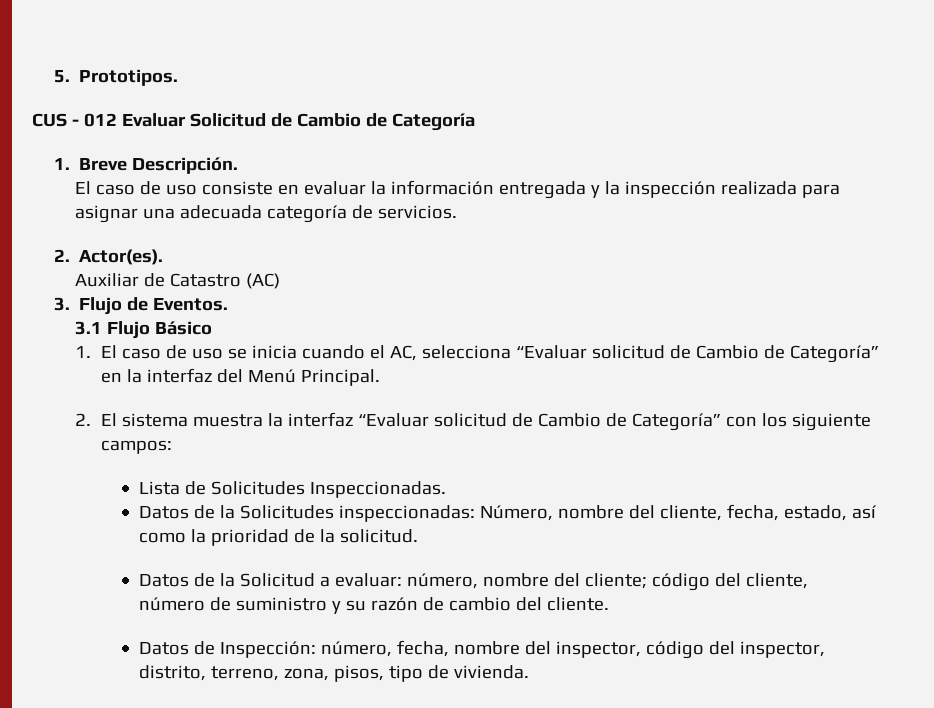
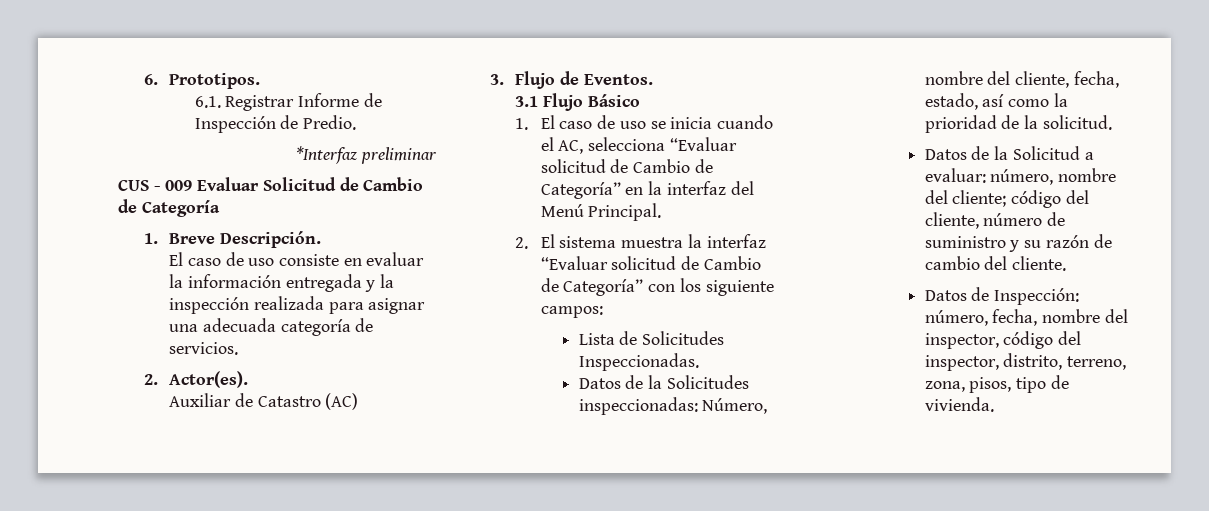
- 5. Prototipos.
+ 6. Prototipos.
+ 6.1. Registrar Informe de Inspección de Predio.
+ *Interfaz preliminar
- CUS - 012 Evaluar Solicitud de Cambio de Categoría
+ CUS - 009 Evaluar Solicitud de Cambio de Categoría

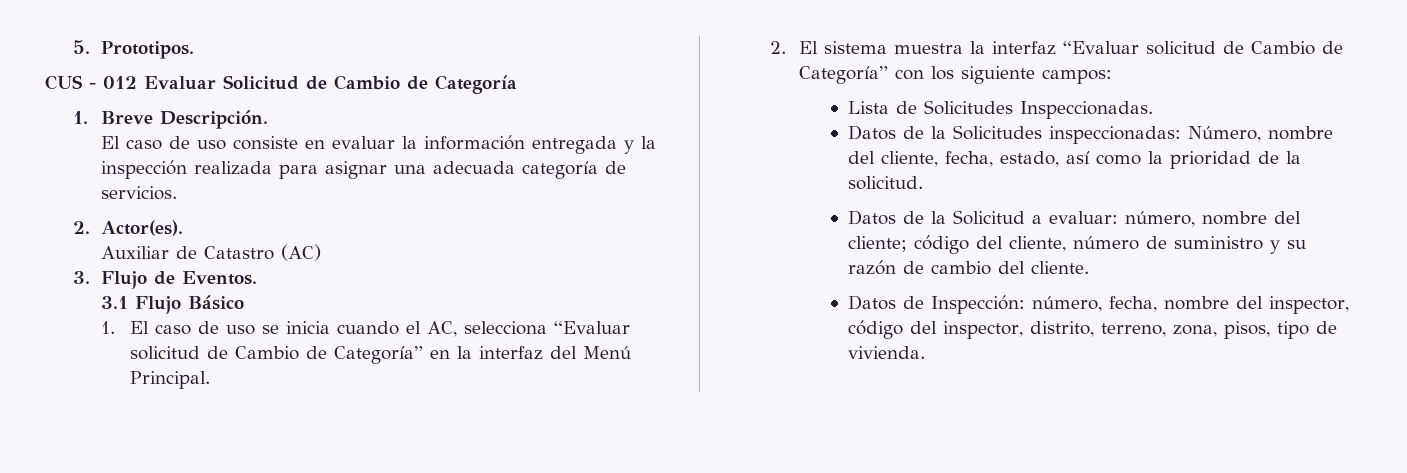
- 6. Prototipos.
+ 5. Prototipos.
- 6.1. Registrar Informe de Inspección de Predio.
- *Interfaz preliminar
- CUS - 009 Evaluar Solicitud de Cambio de Categoría
+ CUS - 012 Evaluar Solicitud de Cambio de Categoría

